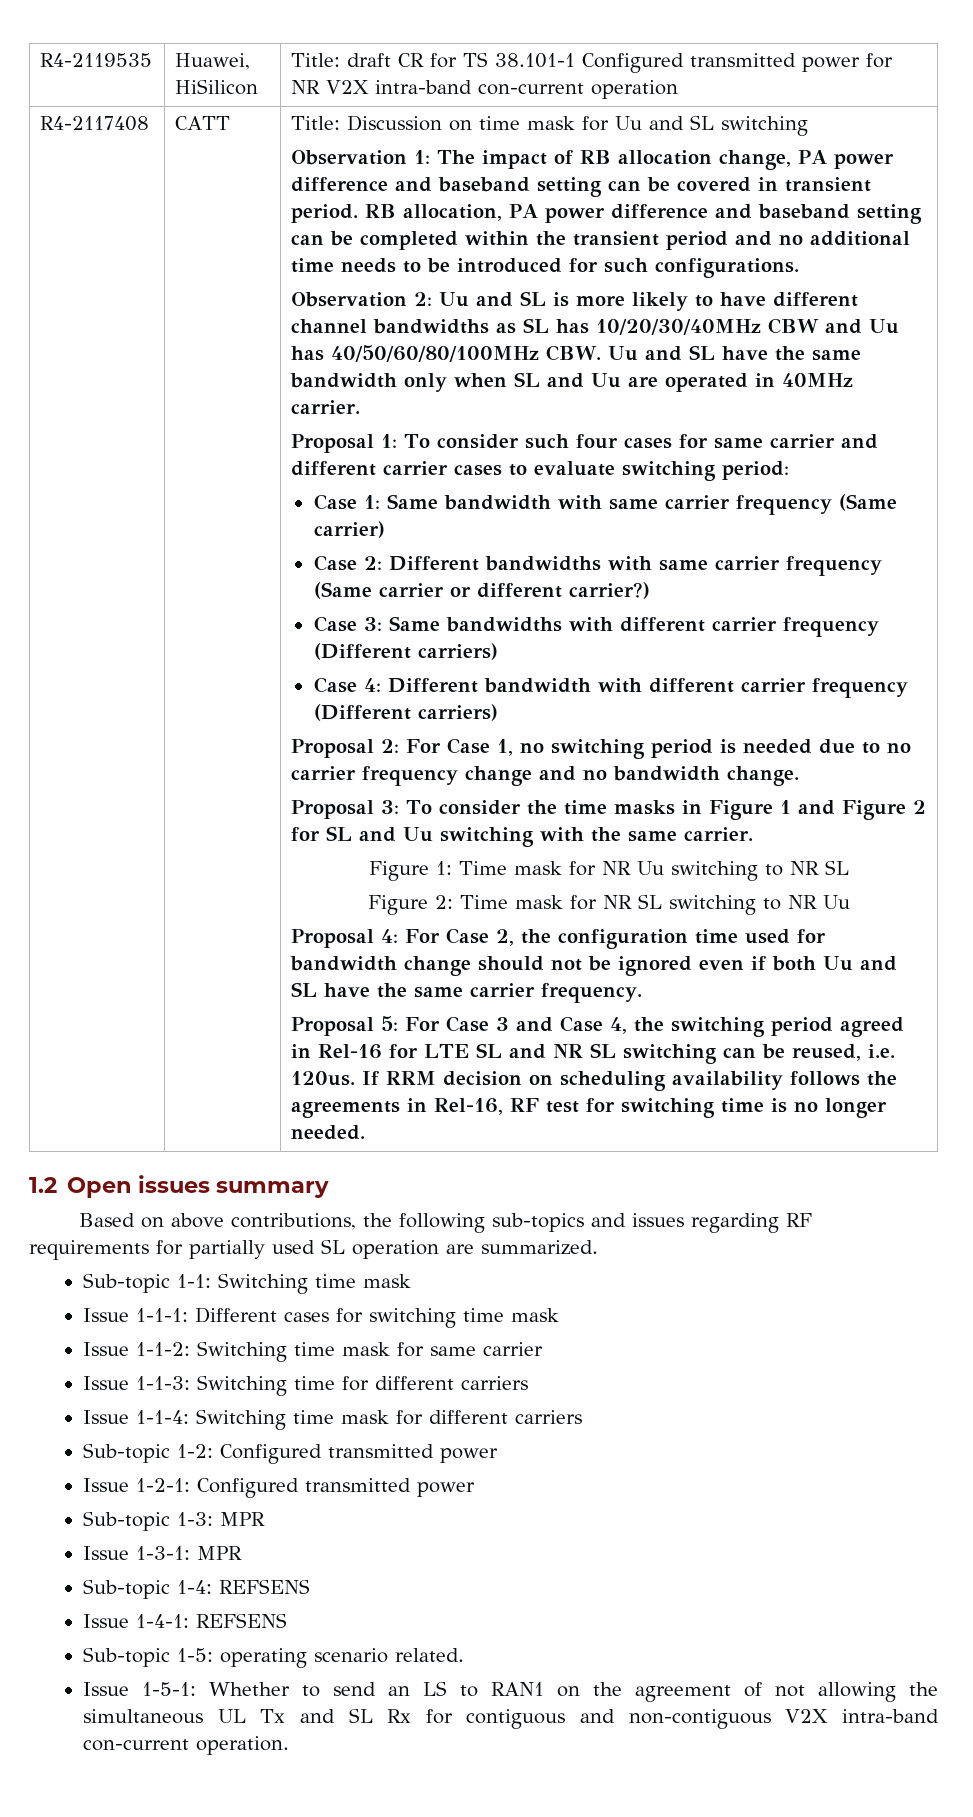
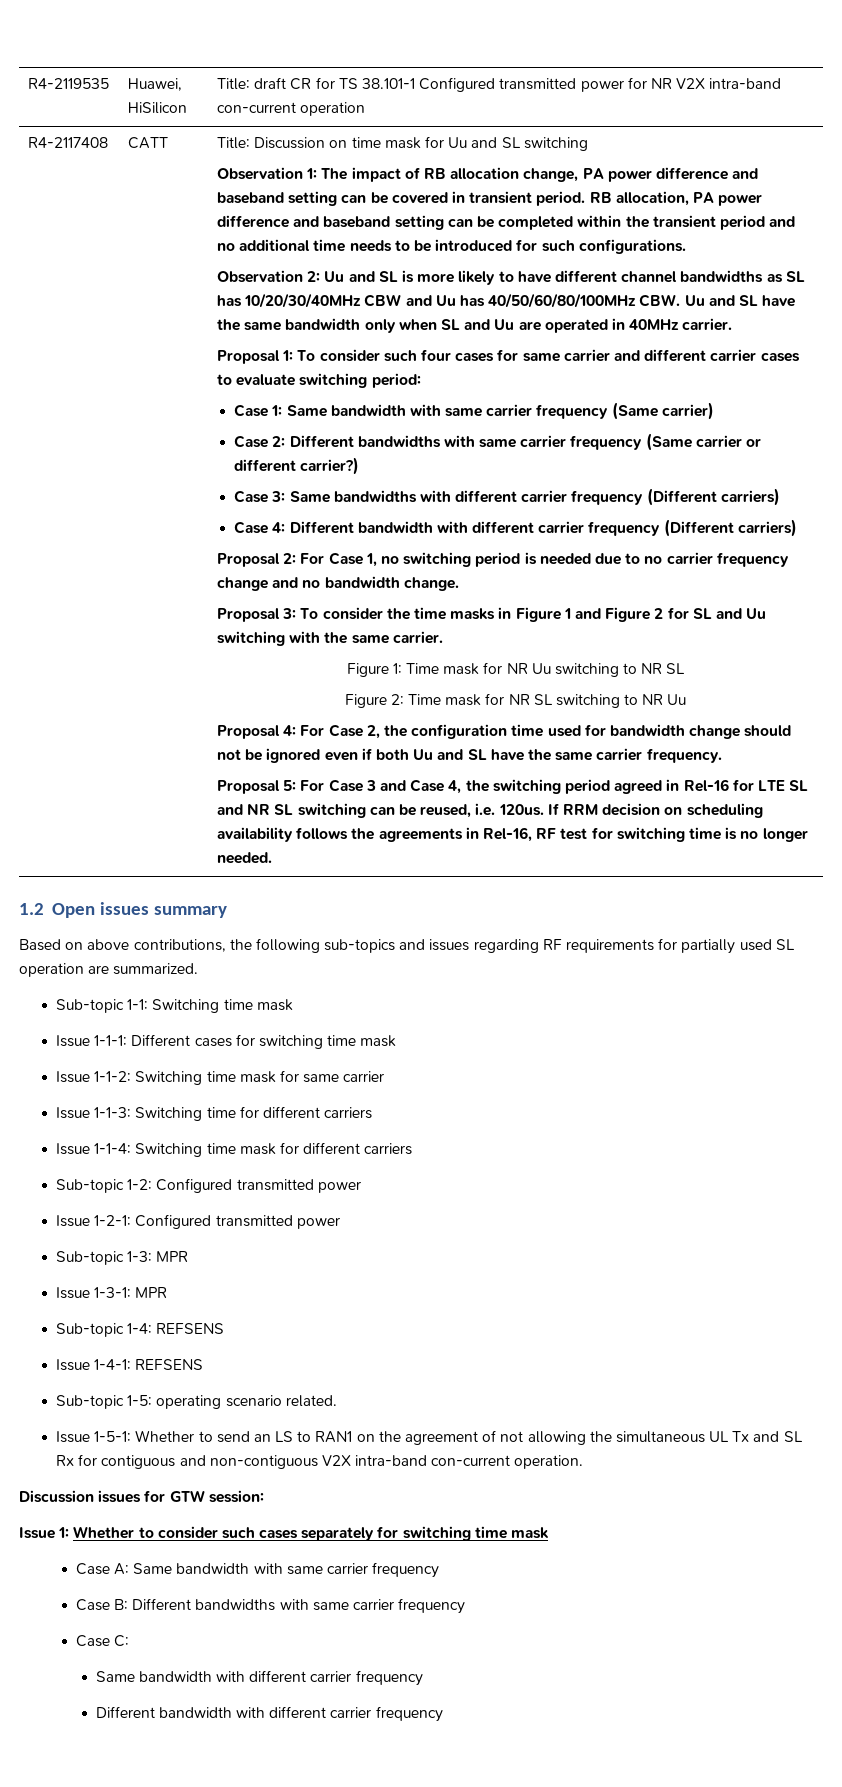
+ Discussion issues for GTW session:
+ Issue 1: Whether to consider such cases separately for switching time mask
+ Case A: Same bandwidth with same carrier frequency
+ Case B: Different bandwidths with same carrier frequency
+ Case C:
+ Same bandwidth with different carrier frequency
+ Different bandwidth with different carrier frequency

